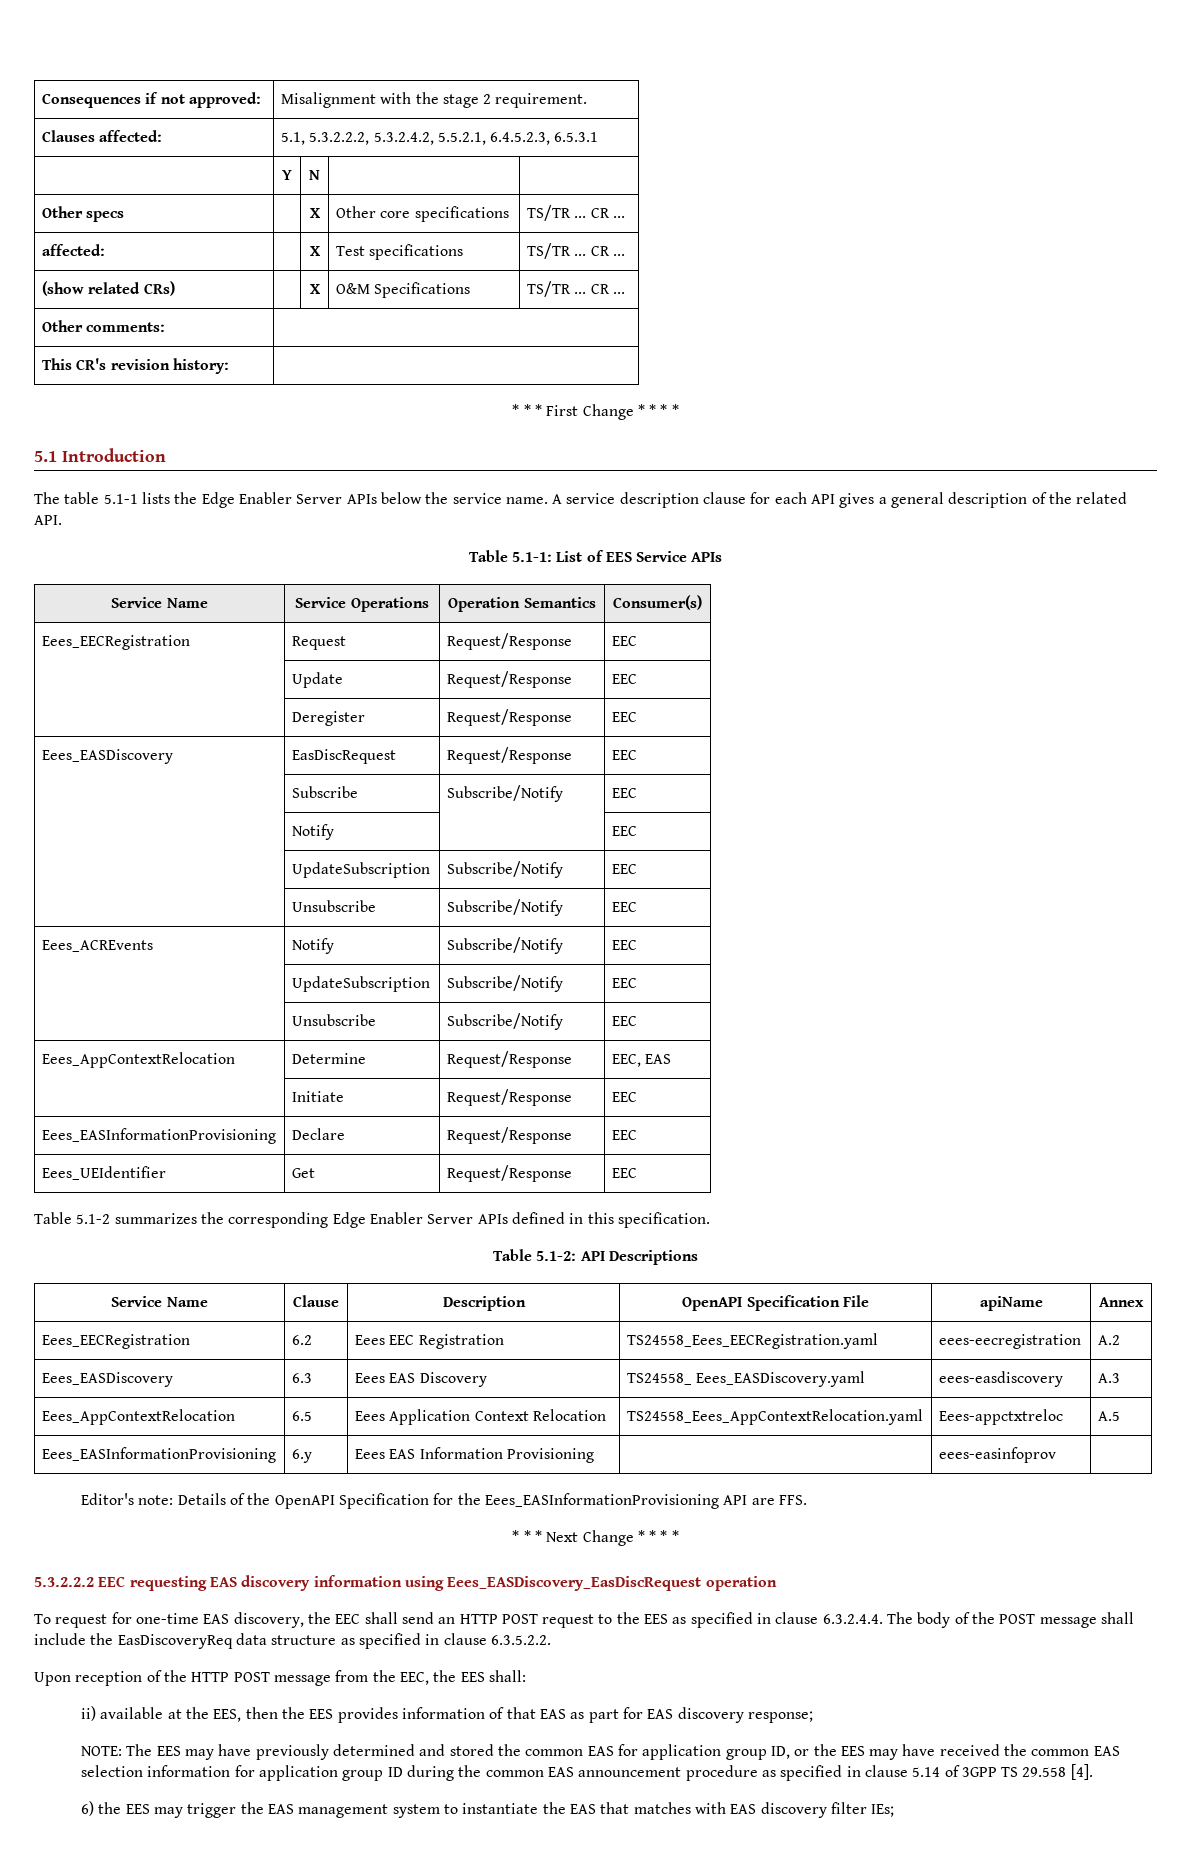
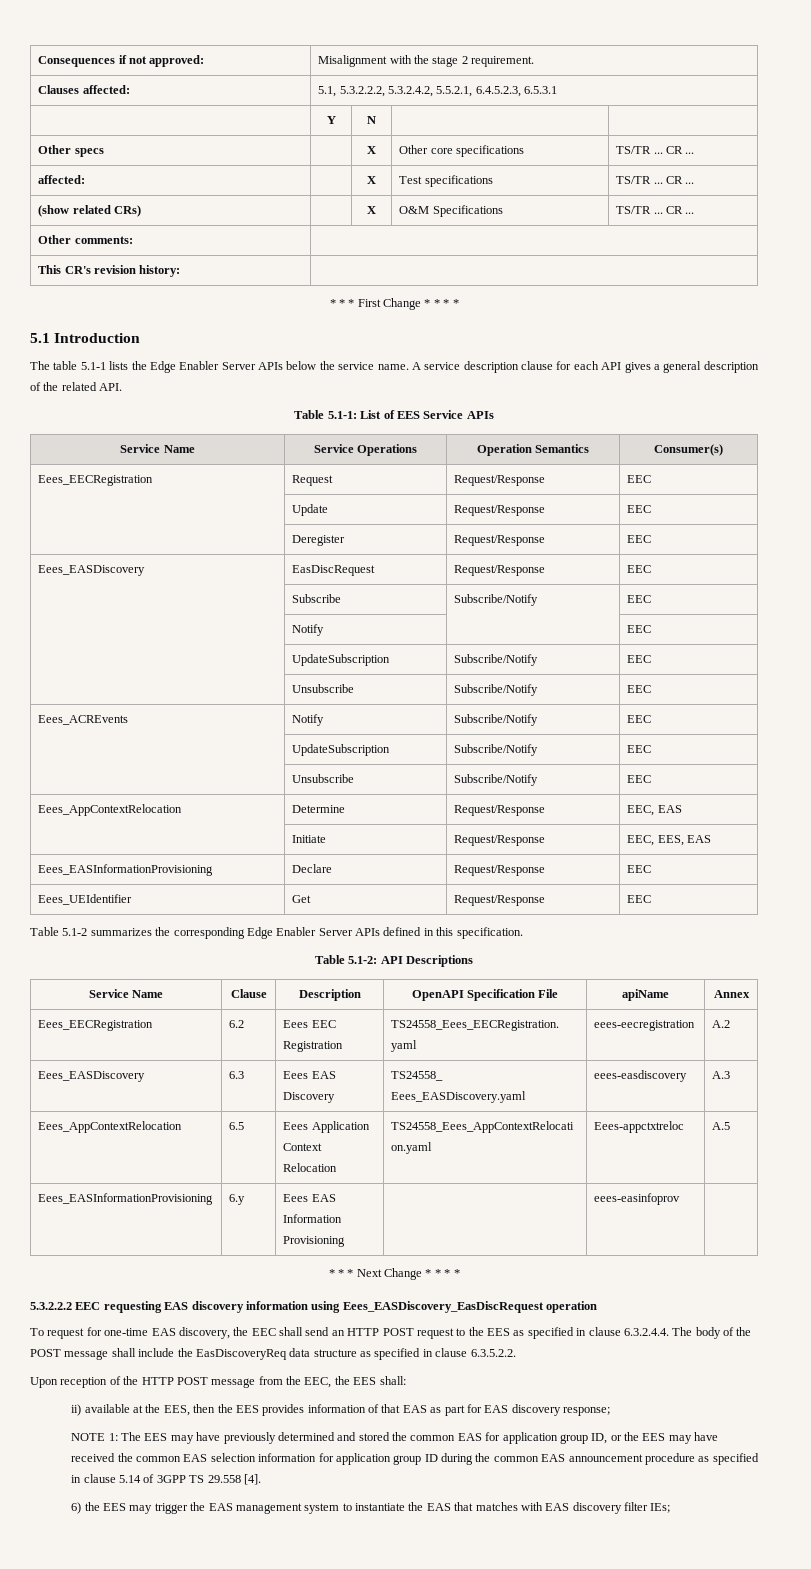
- | Initiate | Request/Response | EEC
+ | Initiate | Request/Response | EEC, EES, EAS
- Editor's note: Details of the OpenAPI Specification for the Eees_EASInformationProvisioning API are FFS.
- NOTE: The EES may have previously determined and stored the common EAS for application group ID, or the EES may have received the common EAS selection information for application group ID during the common EAS announcement procedure as specified in clause 5.14 of 3GPP TS 29.558 [4].
+ NOTE 1: The EES may have previously determined and stored the common EAS for application group ID, or the EES may have received the common EAS selection information for application group ID during the common EAS announcement procedure as specified in clause 5.14 of 3GPP TS 29.558 [4].

